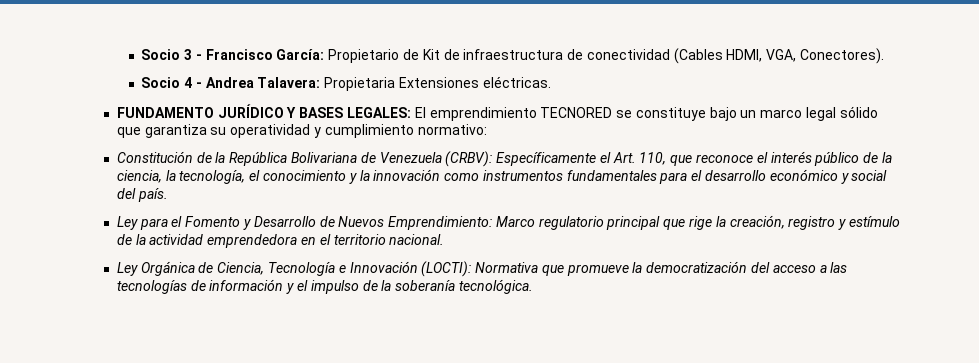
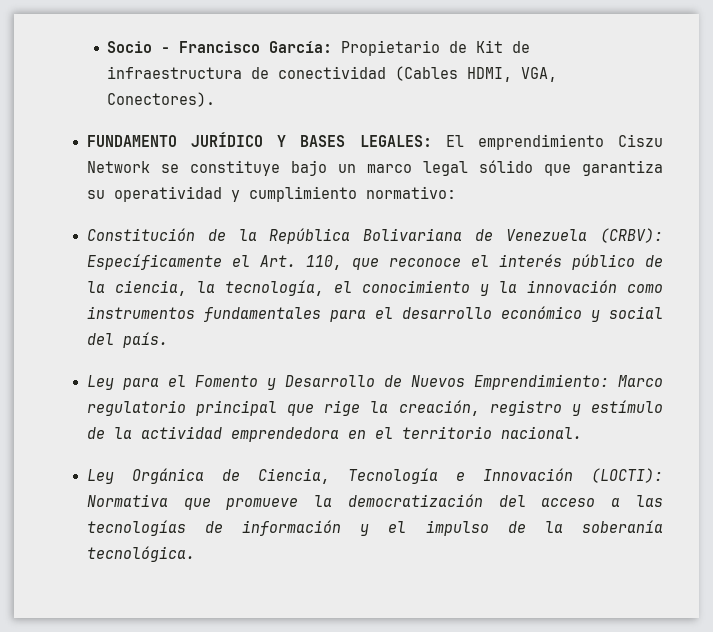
- Socio 3 - Francisco García: Propietario de Kit de infraestructura de conectividad (Cables HDMI, VGA, Conectores).
+ Socio - Francisco García: Propietario de Kit de infraestructura de conectividad (Cables HDMI, VGA, Conectores).
- Socio 4 - Andrea Talavera: Propietaria Extensiones eléctricas.
- FUNDAMENTO JURÍDICO Y BASES LEGALES: El emprendimiento TECNORED se constituye bajo un marco legal sólido que garantiza su operatividad y cumplimiento normativo:
+ FUNDAMENTO JURÍDICO Y BASES LEGALES: El emprendimiento Ciszu Network se constituye bajo un marco legal sólido que garantiza su operatividad y cumplimiento normativo:

